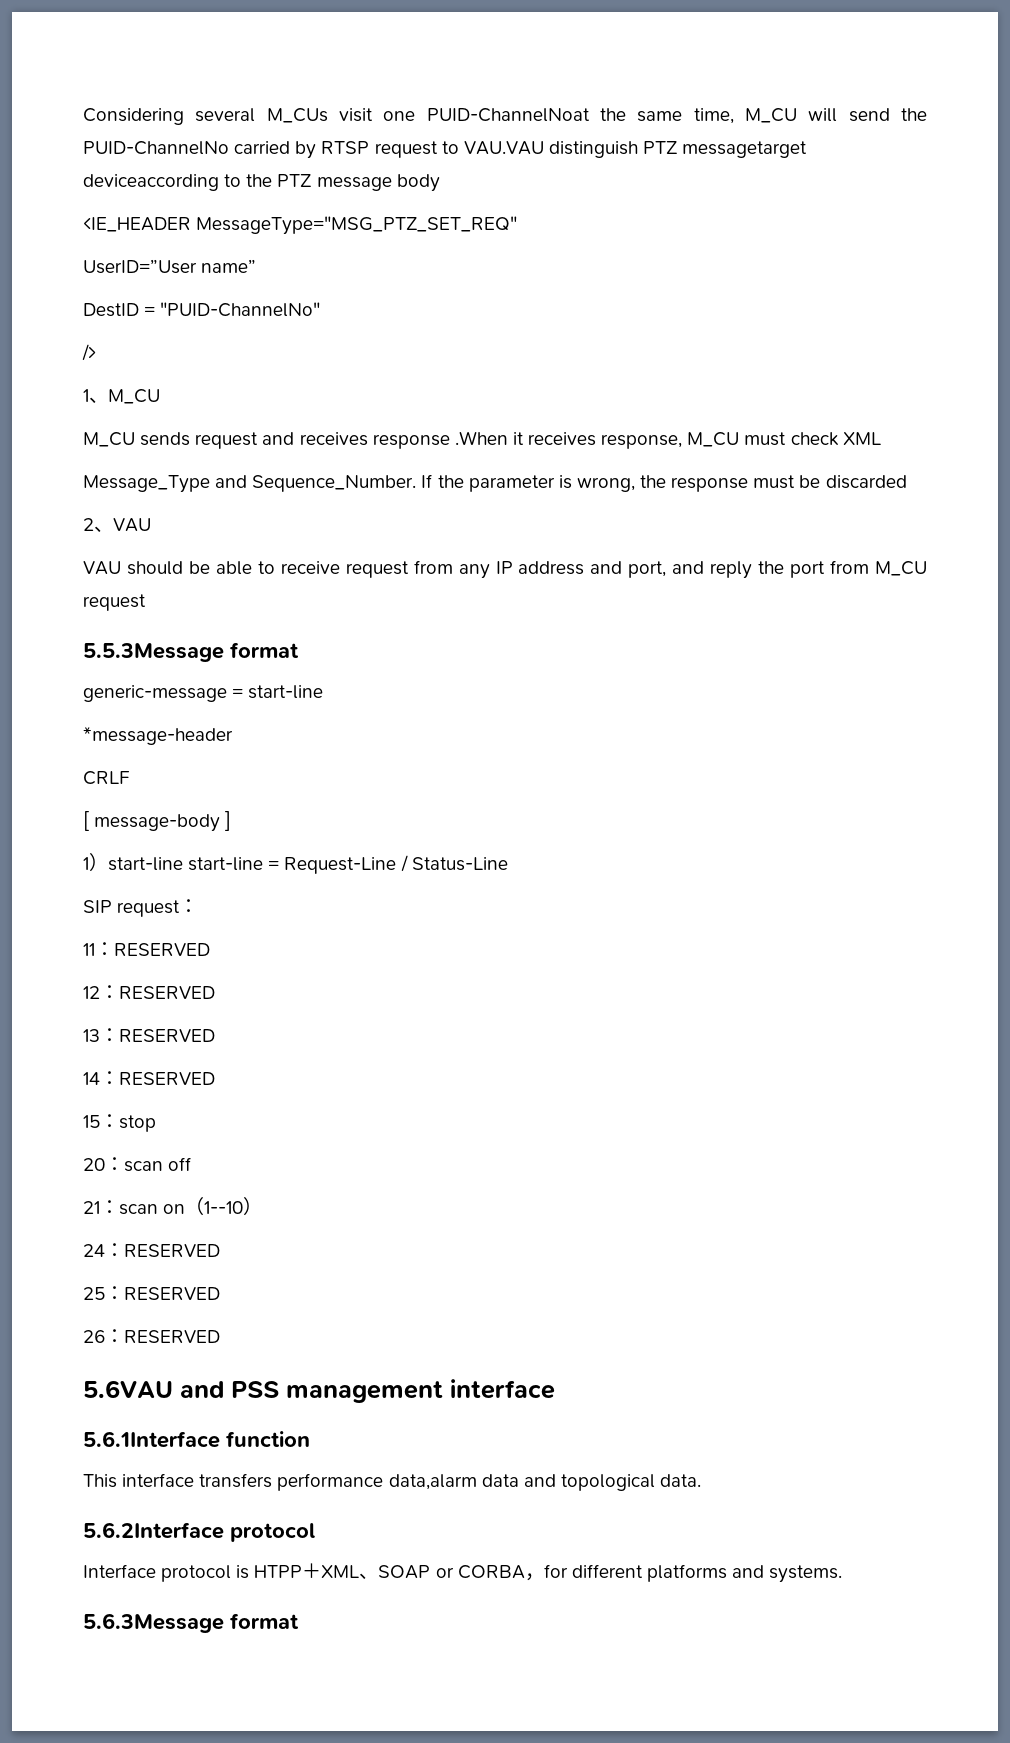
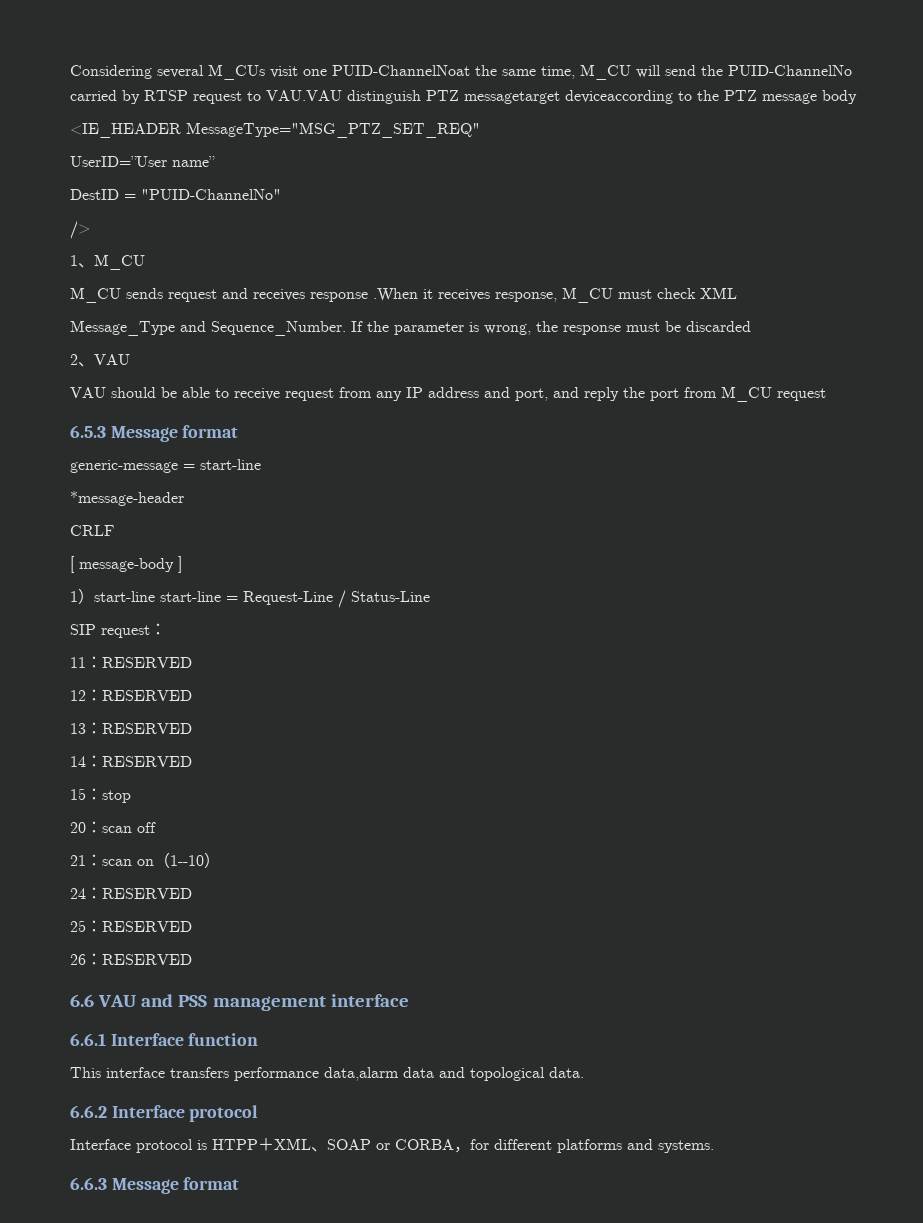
- 5.5.3Message format
+ 6.5.3 Message format
- 5.6VAU and PSS management interface
+ 6.6 VAU and PSS management interface
- 5.6.1Interface function
+ 6.6.1 Interface function
- 5.6.2Interface protocol
+ 6.6.2 Interface protocol
- 5.6.3Message format
+ 6.6.3 Message format

